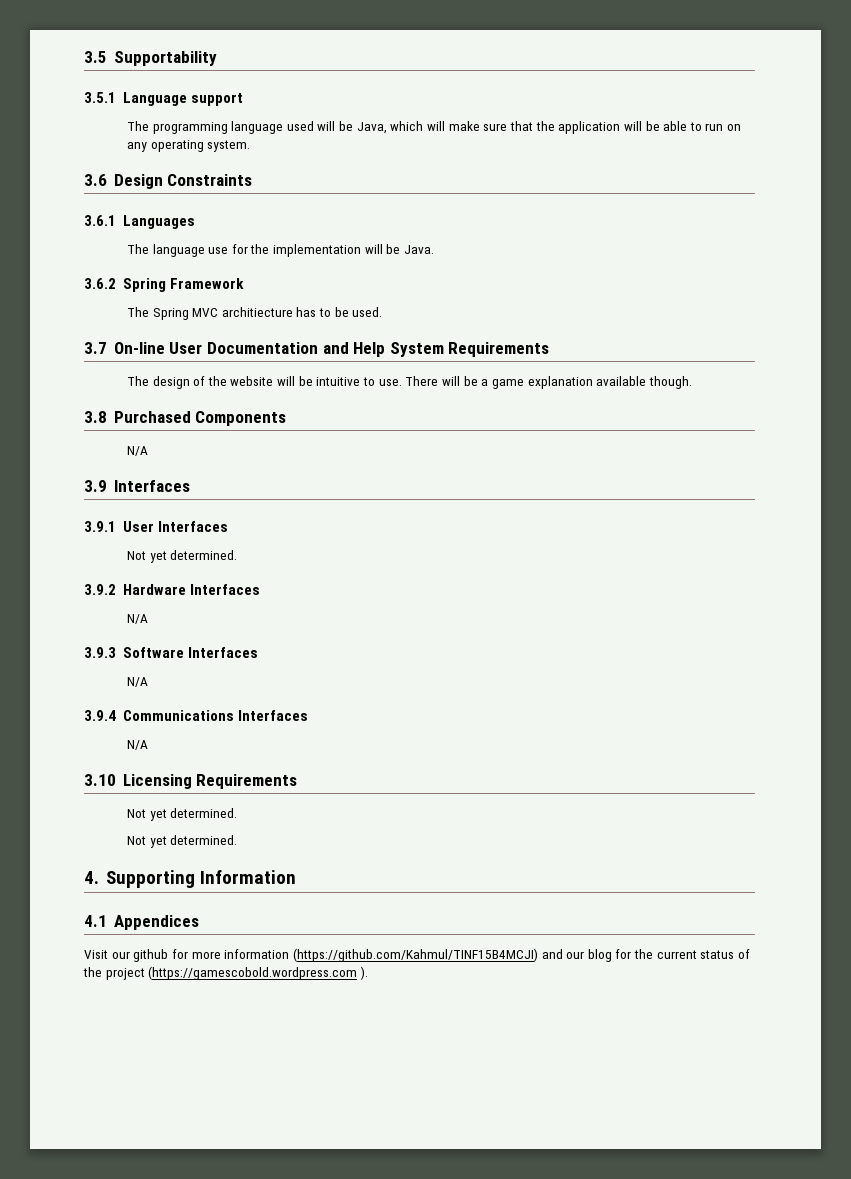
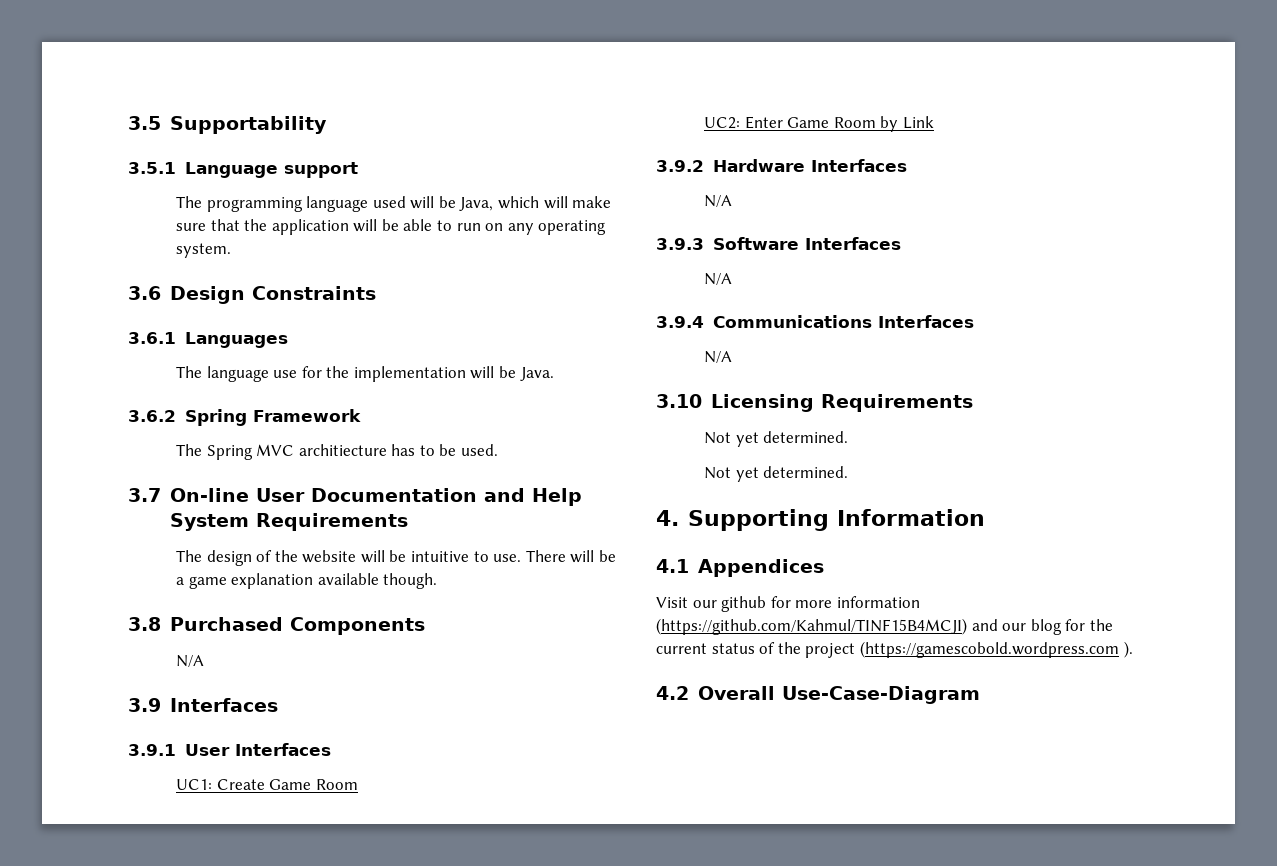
  3.9.1 User Interfaces
- Not yet determined.
+ UC1: Create Game Room
+ UC2: Enter Game Room by Link
+ 4.2 Overall Use-Case-Diagram

